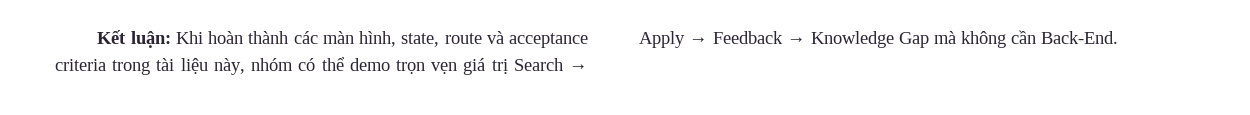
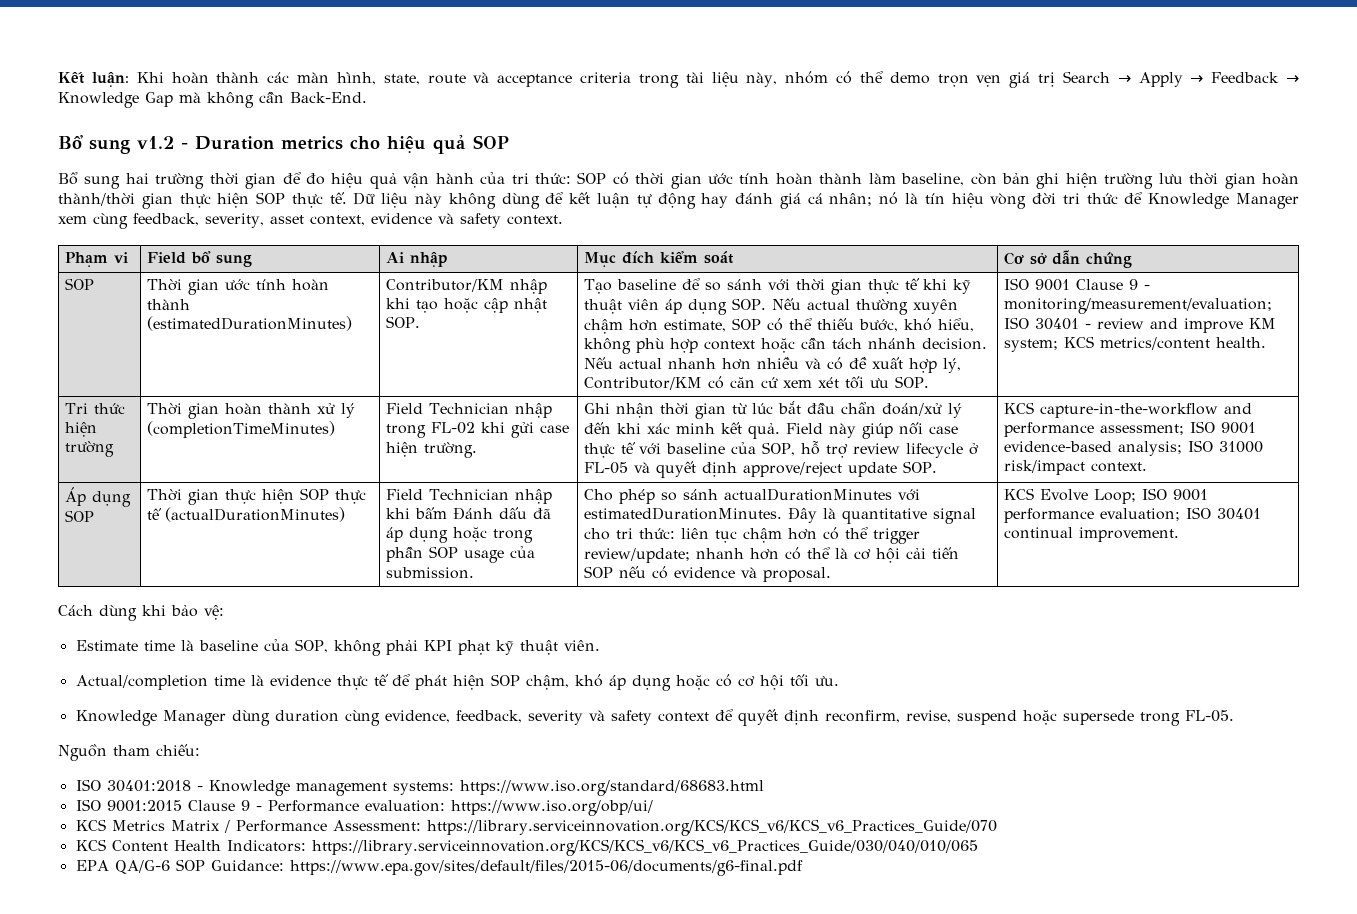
+ Bổ sung v1.2 - Duration metrics cho hiệu quả SOP
+ Bổ sung hai trường thời gian để đo hiệu quả vận hành của tri thức: SOP có thời gian ước tính hoàn thành làm baseline, còn bản ghi hiện trường lưu thời gian hoàn thành/thời gian thực hiện SOP thực tế. Dữ liệu này không dùng để kết luận tự động hay đánh giá cá nhân; nó là tín hiệu vòng đời tri thức để Knowledge Manager xem cùng feedback, severity, asset context, evidence và safety context.
+ Phạm vi | Field bổ sung | Ai nhập | Mục đích kiểm soát | Cơ sở dẫn chứng
+ SOP | Thời gian ước tính hoàn thành (estimatedDurationMinutes) | Contributor/KM nhập khi tạo hoặc cập nhật SOP. | Tạo baseline để so sánh với thời gian thực tế khi kỹ thuật viên áp dụng SOP. Nếu actual thường xuyên chậm hơn estimate, SOP có thể thiếu bước, khó hiểu, không phù hợp context hoặc cần tách nhánh decision. Nếu actual nhanh hơn nhiều và có đề xuất hợp lý, Contributor/KM có căn cứ xem xét tối ưu SOP. | ISO 9001 Clause 9 - monitoring/measurement/evaluation; ISO 30401 - review and improve KM system; KCS metrics/content health.
+ Tri thức hiện trường | Thời gian hoàn thành xử lý (completionTimeMinutes) | Field Technician nhập trong FL-02 khi gửi case hiện trường. | Ghi nhận thời gian từ lúc bắt đầu chẩn đoán/xử lý đến khi xác minh kết quả. Field này giúp nối case thực tế với baseline của SOP, hỗ trợ review lifecycle ở FL-05 và quyết định approve/reject update SOP. | KCS capture-in-the-workflow and performance assessment; ISO 9001 evidence-based analysis; ISO 31000 risk/impact context.
+ Áp dụng SOP | Thời gian thực hiện SOP thực tế (actualDurationMinutes) | Field Technician nhập khi bấm Đánh dấu đã áp dụng hoặc trong phần SOP usage của submission. | Cho phép so sánh actualDurationMinutes với estimatedDurationMinutes. Đây là quantitative signal cho tri thức: liên tục chậm hơn có thể trigger review/update; nhanh hơn có thể là cơ hội cải tiến SOP nếu có evidence và proposal. | KCS Evolve Loop; ISO 9001 performance evaluation; ISO 30401 continual improvement.
+ Cách dùng khi bảo vệ:
+ Estimate time là baseline của SOP, không phải KPI phạt kỹ thuật viên.
+ Actual/completion time là evidence thực tế để phát hiện SOP chậm, khó áp dụng hoặc có cơ hội tối ưu.
+ Knowledge Manager dùng duration cùng evidence, feedback, severity và safety context để quyết định reconfirm, revise, suspend hoặc supersede trong FL-05.
+ Nguồn tham chiếu:
+ ISO 30401:2018 - Knowledge management systems: https://www.iso.org/standard/68683.html
+ ISO 9001:2015 Clause 9 - Performance evaluation: https://www.iso.org/obp/ui/
+ KCS Metrics Matrix / Performance Assessment: https://library.serviceinnovation.org/KCS/KCS_v6/KCS_v6_Practices_Guide/070
+ KCS Content Health Indicators: https://library.serviceinnovation.org/KCS/KCS_v6/KCS_v6_Practices_Guide/030/040/010/065
+ EPA QA/G-6 SOP Guidance: https://www.epa.gov/sites/default/files/2015-06/documents/g6-final.pdf

